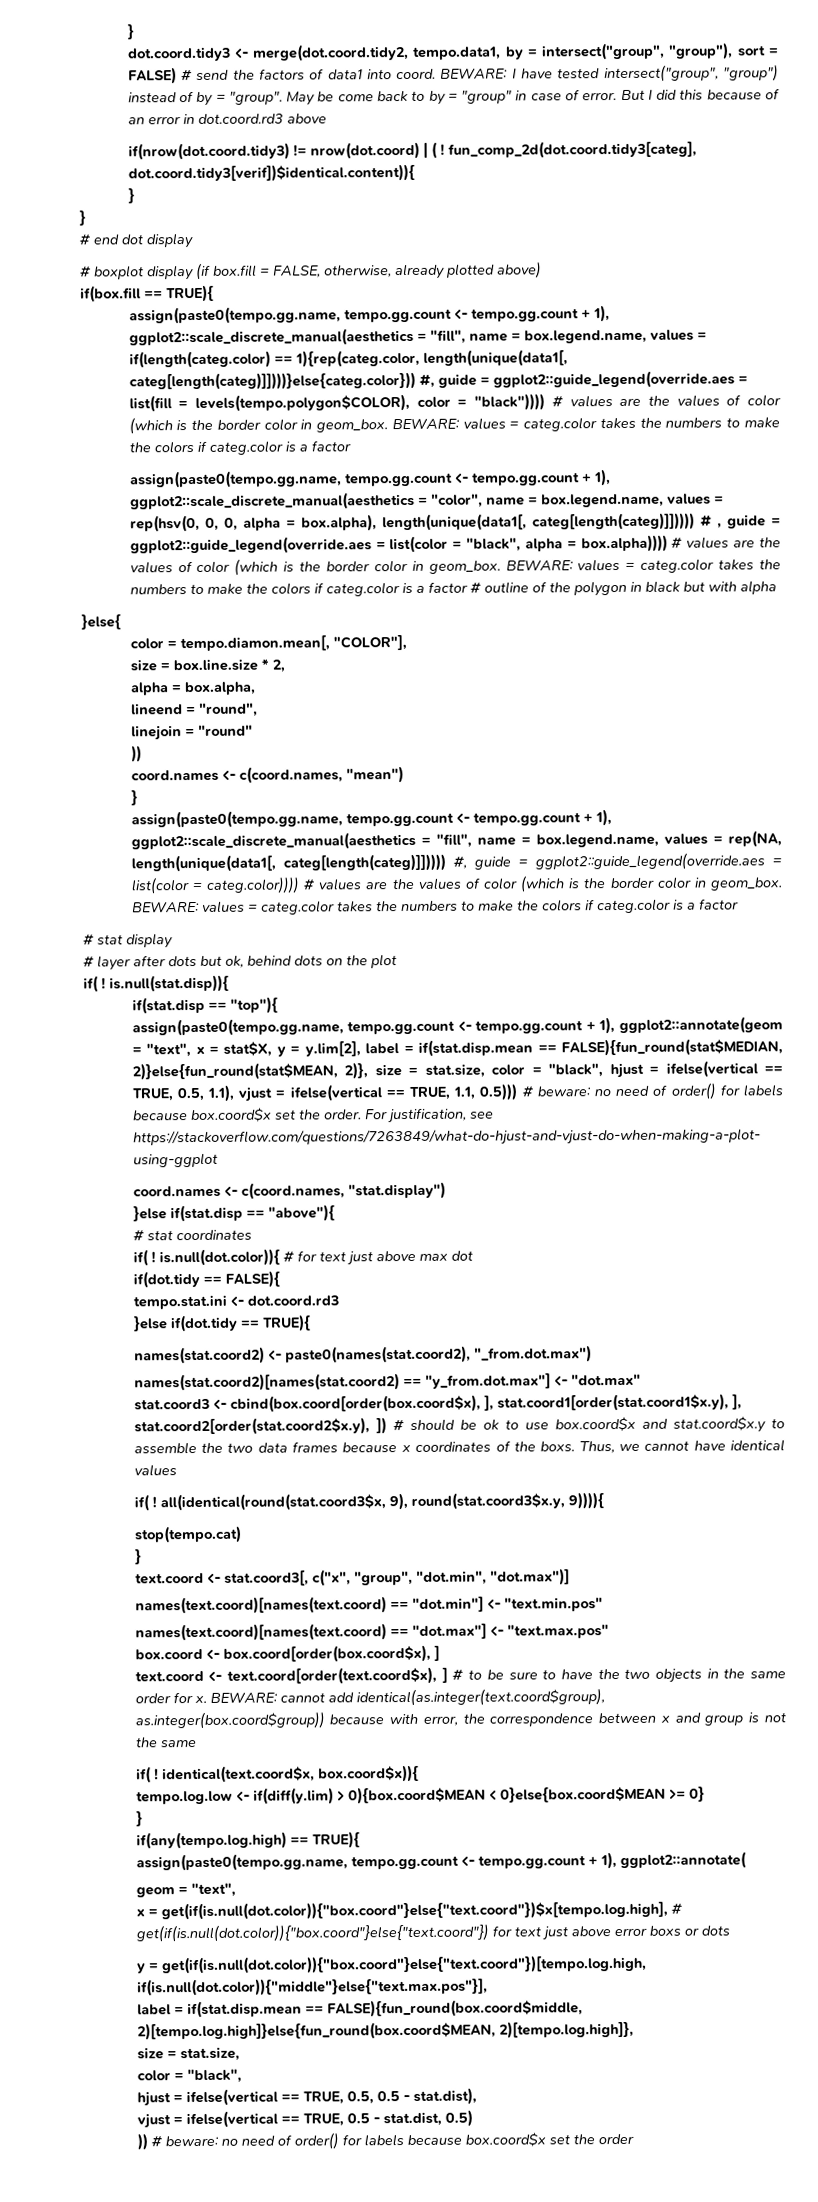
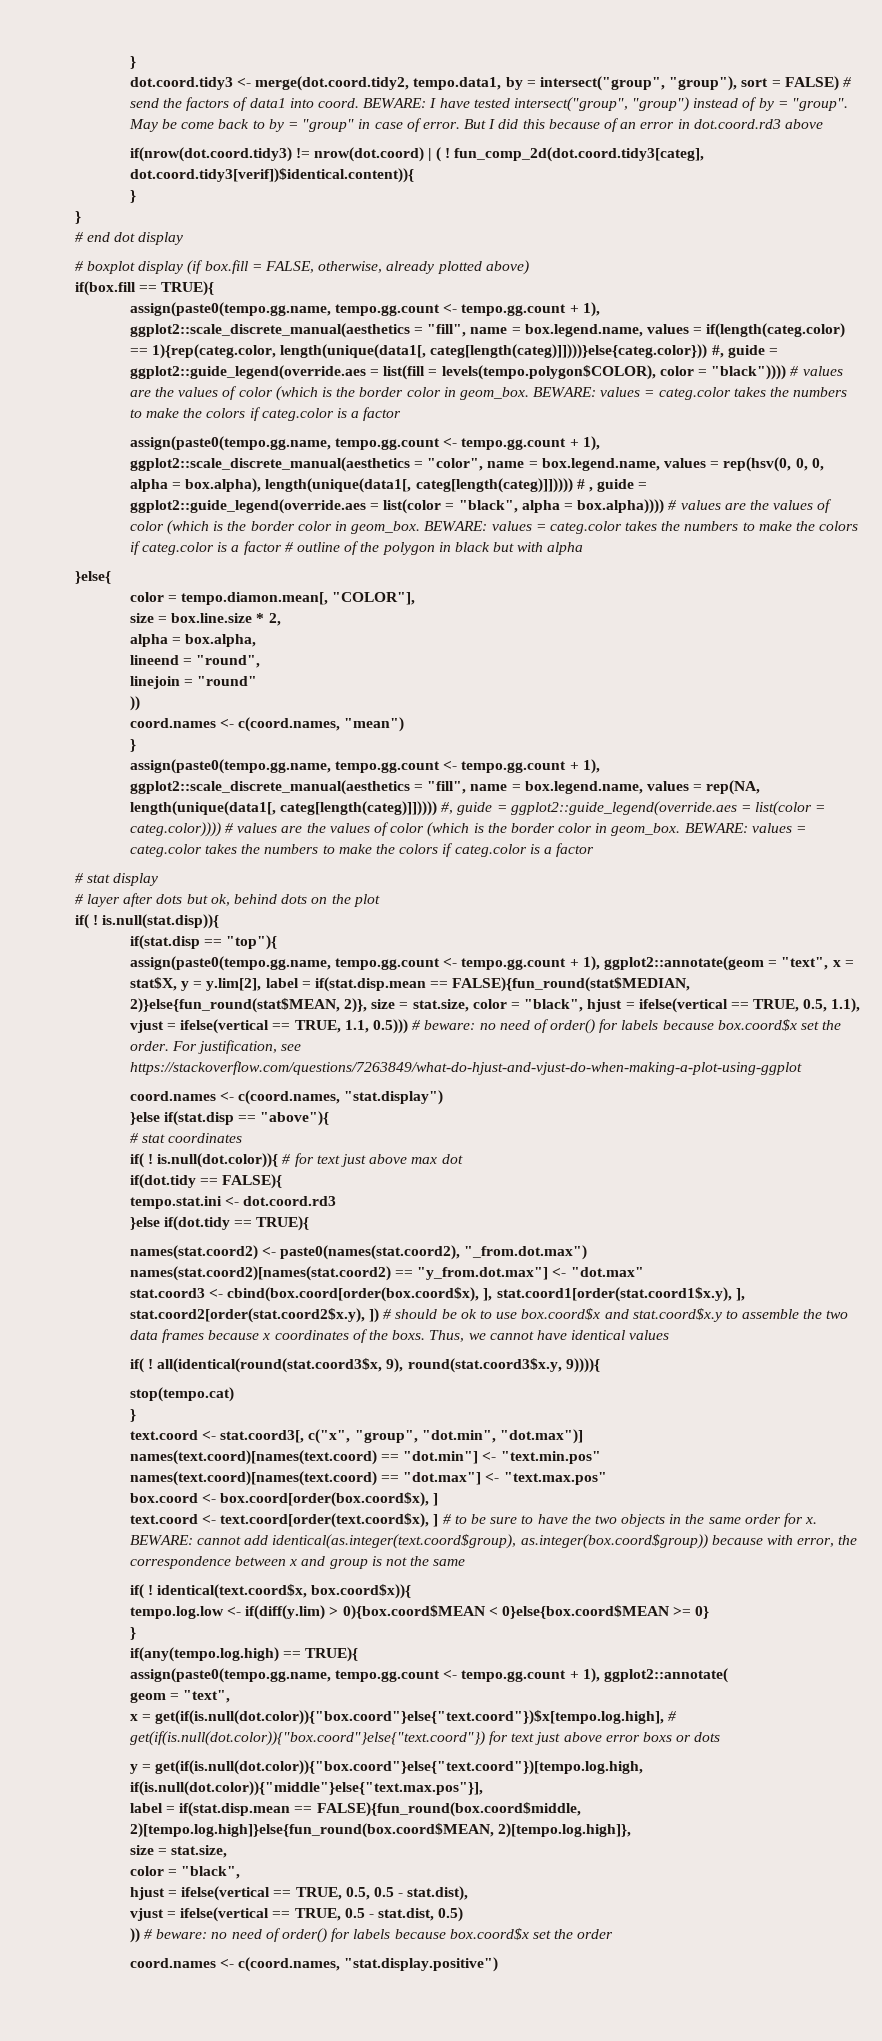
+ coord.names <- c(coord.names, "stat.display.positive")

